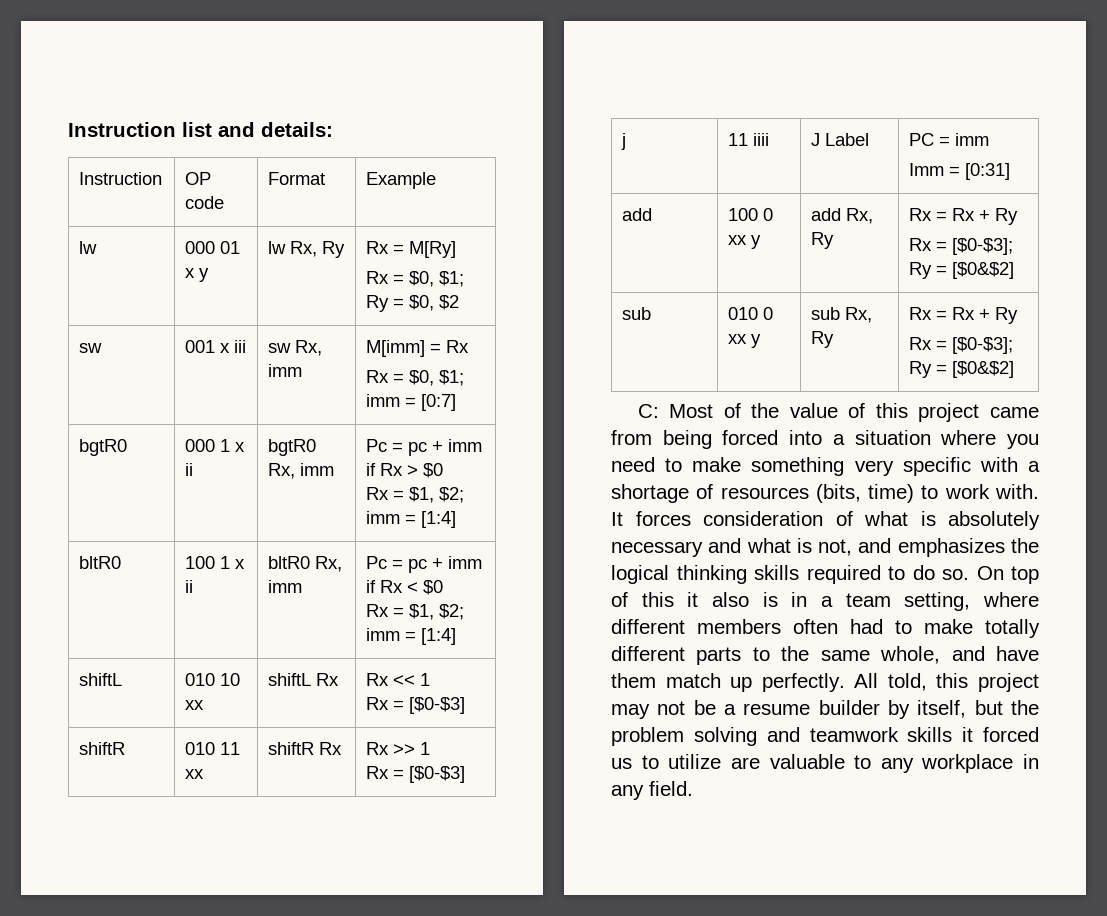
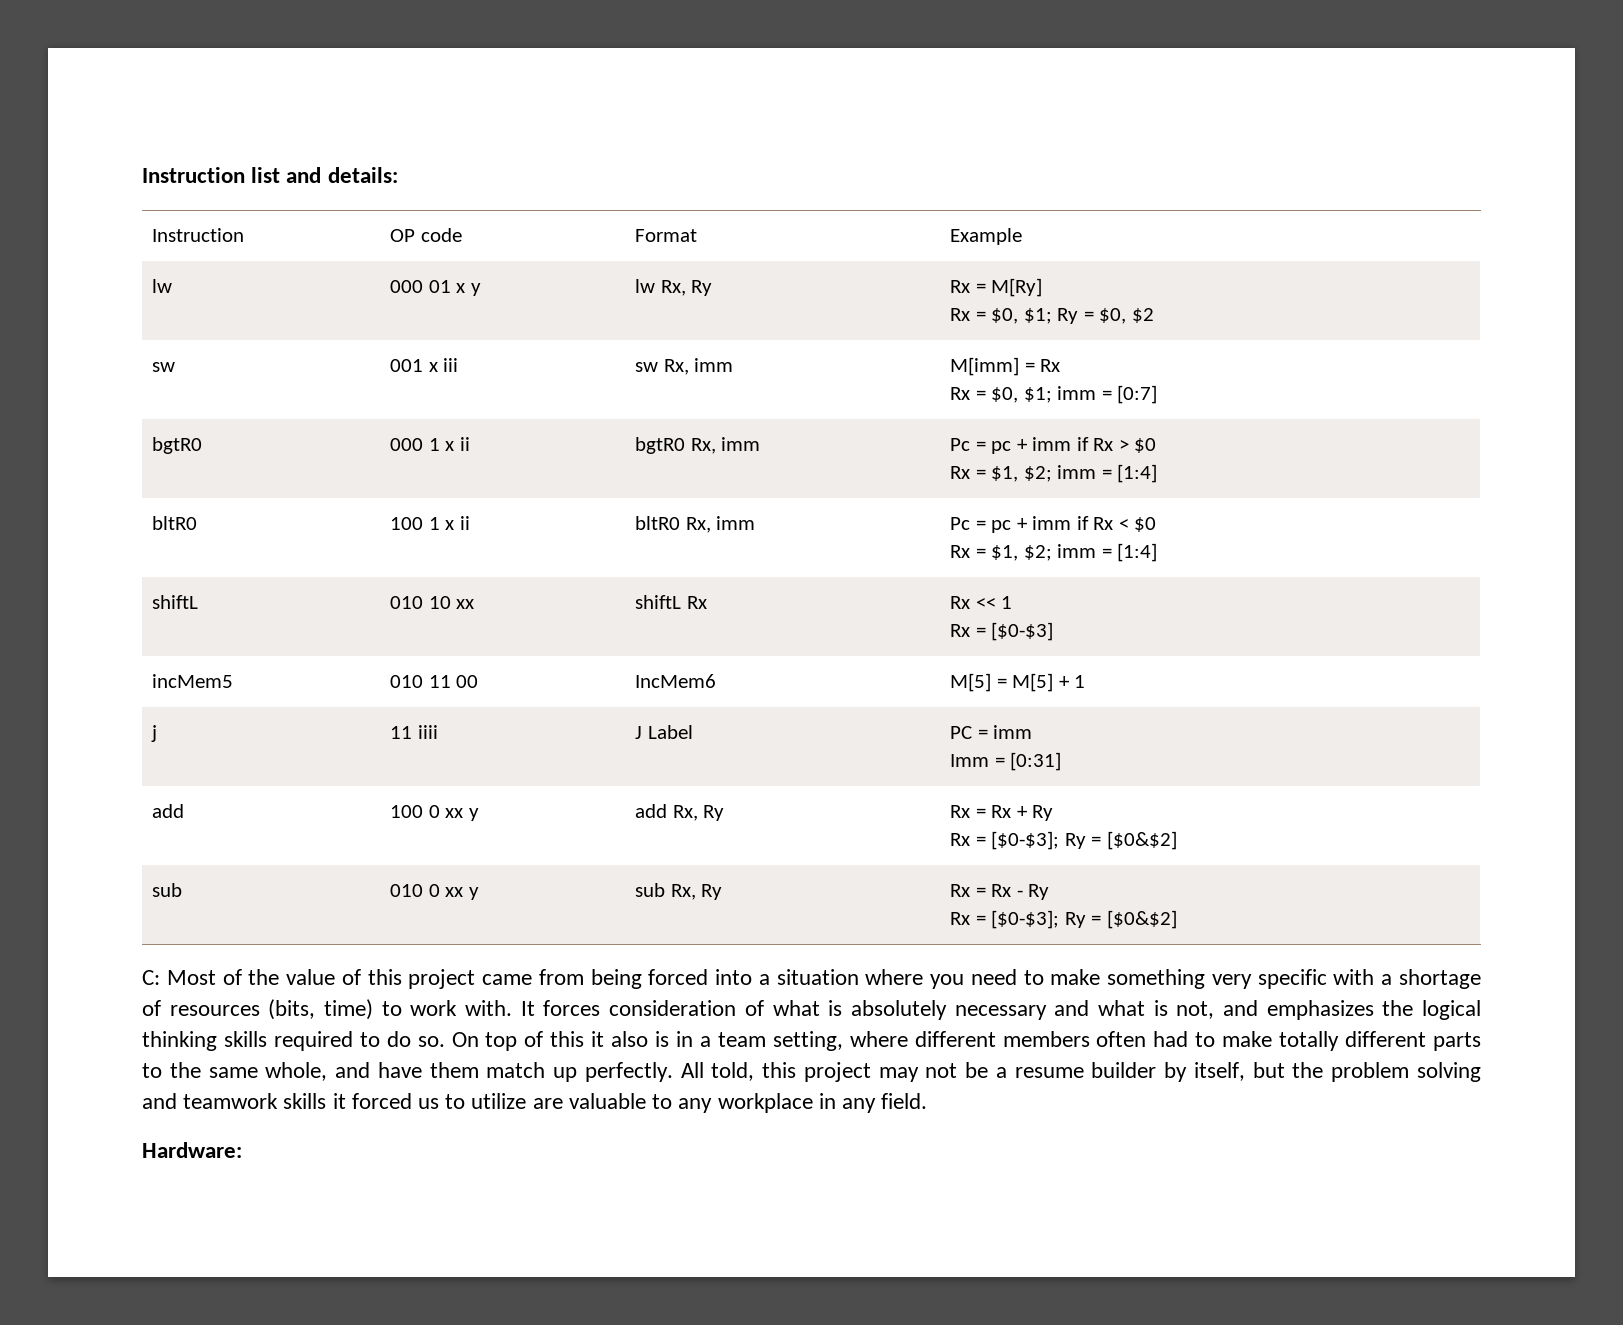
- shiftR | 010 11 xx | shiftR Rx | Rx >> 1
- Rx = [$0-$3]
+ incMem5 | 010 11 00 | IncMem6 | M[5] = M[5] + 1
- sub | 010 0 xx y | sub Rx, Ry | Rx = Rx + Ry
+ sub | 010 0 xx y | sub Rx, Ry | Rx = Rx - Ry
+ Hardware:

